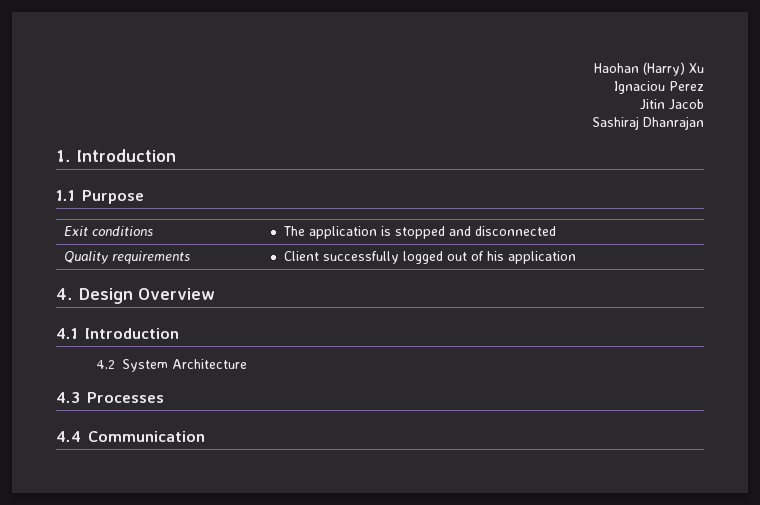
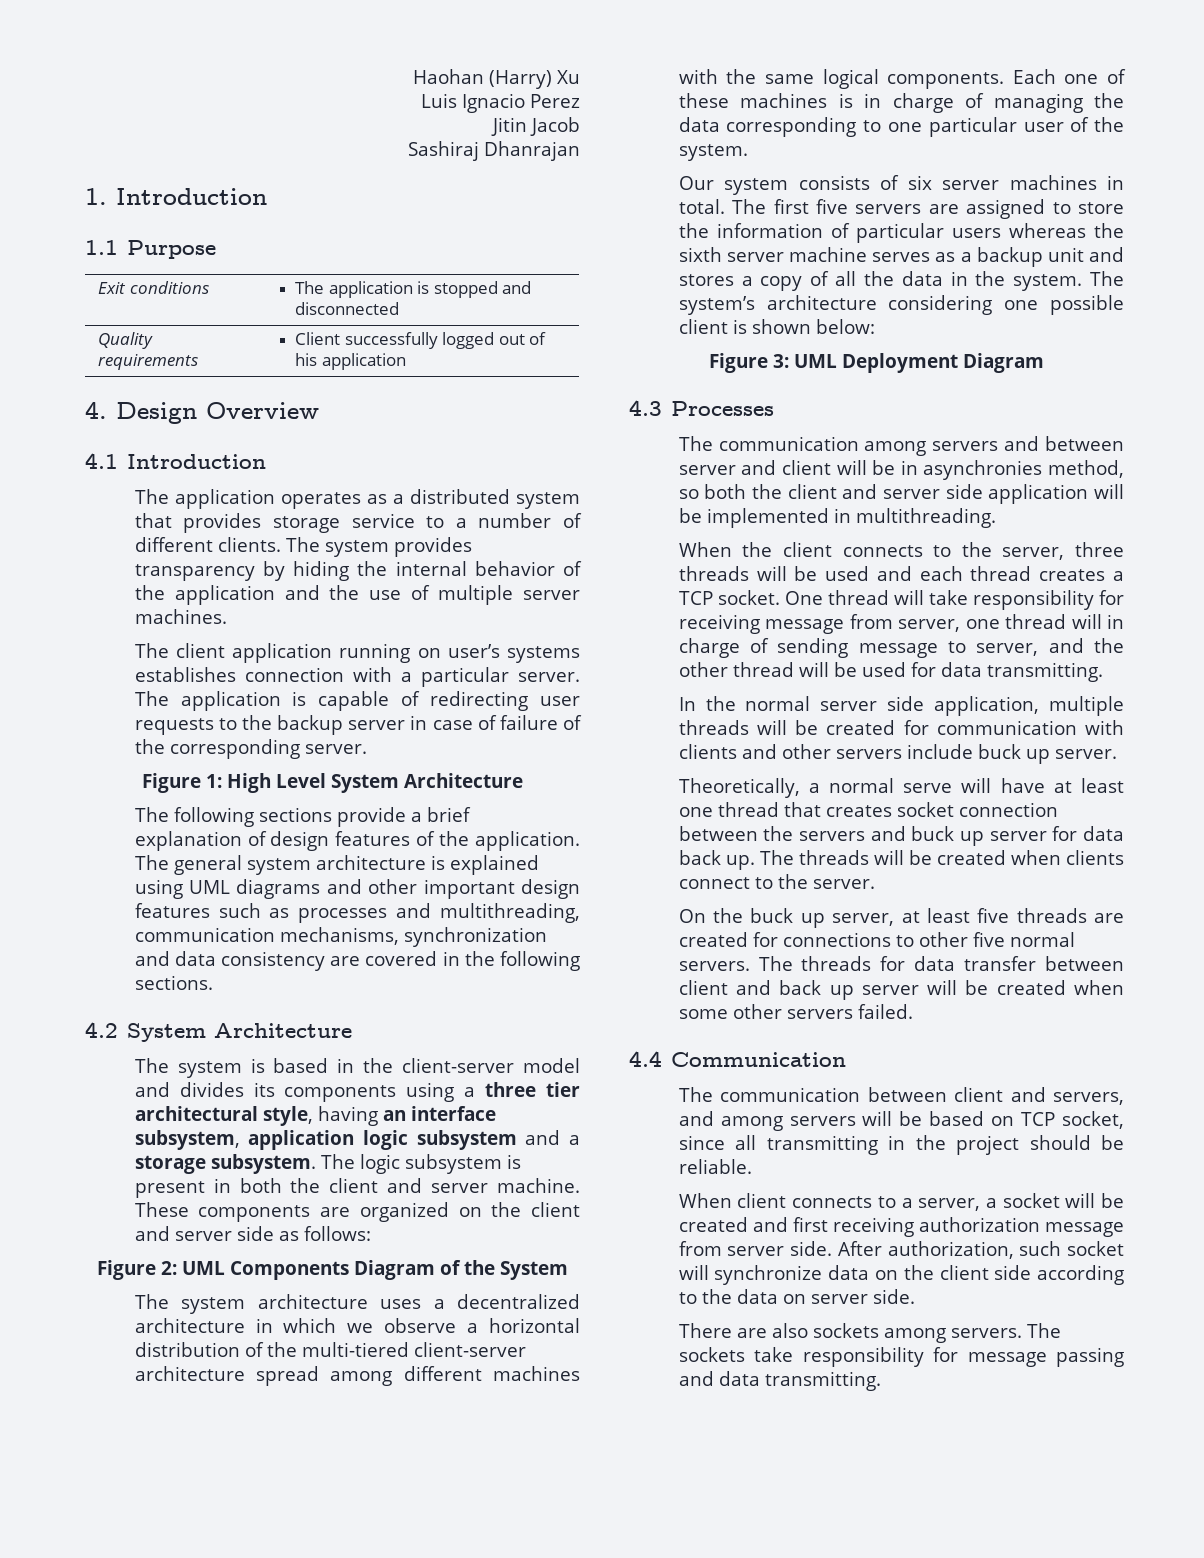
- Ignaciou Perez
+ Luis Ignacio Perez
+ The application operates as a distributed system that provides storage service to a number of different clients. The system provides transparency by hiding the internal behavior of the application and the use of multiple server machines.
+ The client application running on user’s systems establishes connection with a particular server. The application is capable of redirecting user requests to the backup server in case of failure of the corresponding server.
+ Figure 1: High Level System Architecture
+ The following sections provide a brief explanation of design features of the application. The general system architecture is explained using UML diagrams and other important design features such as processes and multithreading, communication mechanisms, synchronization and data consistency are covered in the following sections.
  4.2 System Architecture
+ The system is based in the client-server model and divides its components using a three tier architectural style, having an interface subsystem, application logic subsystem and a storage subsystem. The logic subsystem is present in both the client and server machine. These components are organized on the client and server side as follows:
+ Figure 2: UML Components Diagram of the System
+ The system architecture uses a decentralized architecture in which we observe a horizontal distribution of the multi-tiered client-server architecture spread among different machines with the same logical components. Each one of these machines is in charge of managing the data corresponding to one particular user of the system.
+ Our system consists of six server machines in total. The first five servers are assigned to store the information of particular users whereas the sixth server machine serves as a backup unit and stores a copy of all the data in the system. The system’s architecture considering one possible client is shown below:
+ Figure 3: UML Deployment Diagram
  4.3 Processes
+ The communication among servers and between server and client will be in asynchronies method, so both the client and server side application will be implemented in multithreading.
+ When the client connects to the server, three threads will be used and each thread creates a TCP socket. One thread will take responsibility for receiving message from server, one thread will in charge of sending message to server, and the other thread will be used for data transmitting.
+ In the normal server side application, multiple threads will be created for communication with clients and other servers include buck up server.
+ Theoretically, a normal serve will have at least one thread that creates socket connection between the servers and buck up server for data back up. The threads will be created when clients connect to the server.
+ On the buck up server, at least five threads are created for connections to other five normal servers. The threads for data transfer between client and back up server will be created when some other servers failed.
  4.4 Communication
+ The communication between client and servers, and among servers will be based on TCP socket, since all transmitting in the project should be reliable.
+ When client connects to a server, a socket will be created and first receiving authorization message from server side. After authorization, such socket will synchronize data on the client side according to the data on server side.
+ There are also sockets among servers. The sockets take responsibility for message passing and data transmitting.

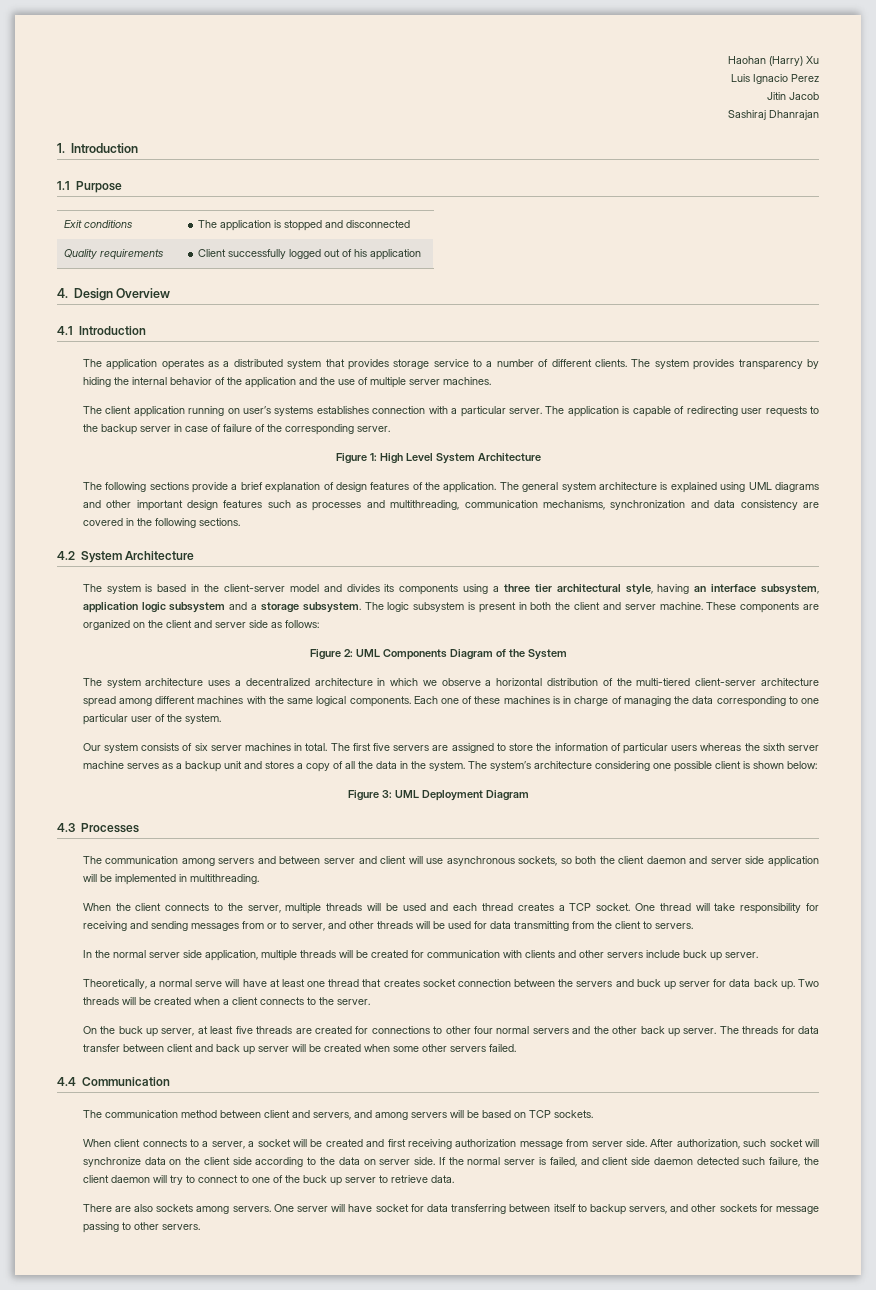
- The communication among servers and between server and client will be in asynchronies method, so both the client and server side application will be implemented in multithreading.
+ The communication among servers and between server and client will use asynchronous sockets, so both the client daemon and server side application will be implemented in multithreading.
- When the client connects to the server, three threads will be used and each thread creates a TCP socket.
+ When the client connects to the server, multiple threads will be used and each thread creates a TCP socket.
- One thread will take responsibility for receiving message from server, one thread will in charge of sending message to server, and the other thread will be used for data transmitting.
+ One thread will take responsibility for receiving and sending messages from or to server, and other threads will be used for data transmitting from the client to servers.
- The threads will be created when clients connect to the server.
+ Two threads will be created when a client connects to the server.
- On the buck up server, at least five threads are created for connections to other five normal servers.
+ On the buck up server, at least five threads are created for connections to other four normal servers and the other back up server.
- The communication between client and servers, and among servers will be based on TCP socket, since all transmitting in the project should be reliable.
+ The communication method between client and servers, and among servers will be based on TCP sockets.
+ If the normal server is failed, and client side daemon detected such failure, the client daemon will try to connect to one of the buck up server to retrieve data.
- The sockets take responsibility for message passing and data transmitting.
+ One server will have socket for data transferring between itself to backup servers, and other sockets for message passing to other servers.

